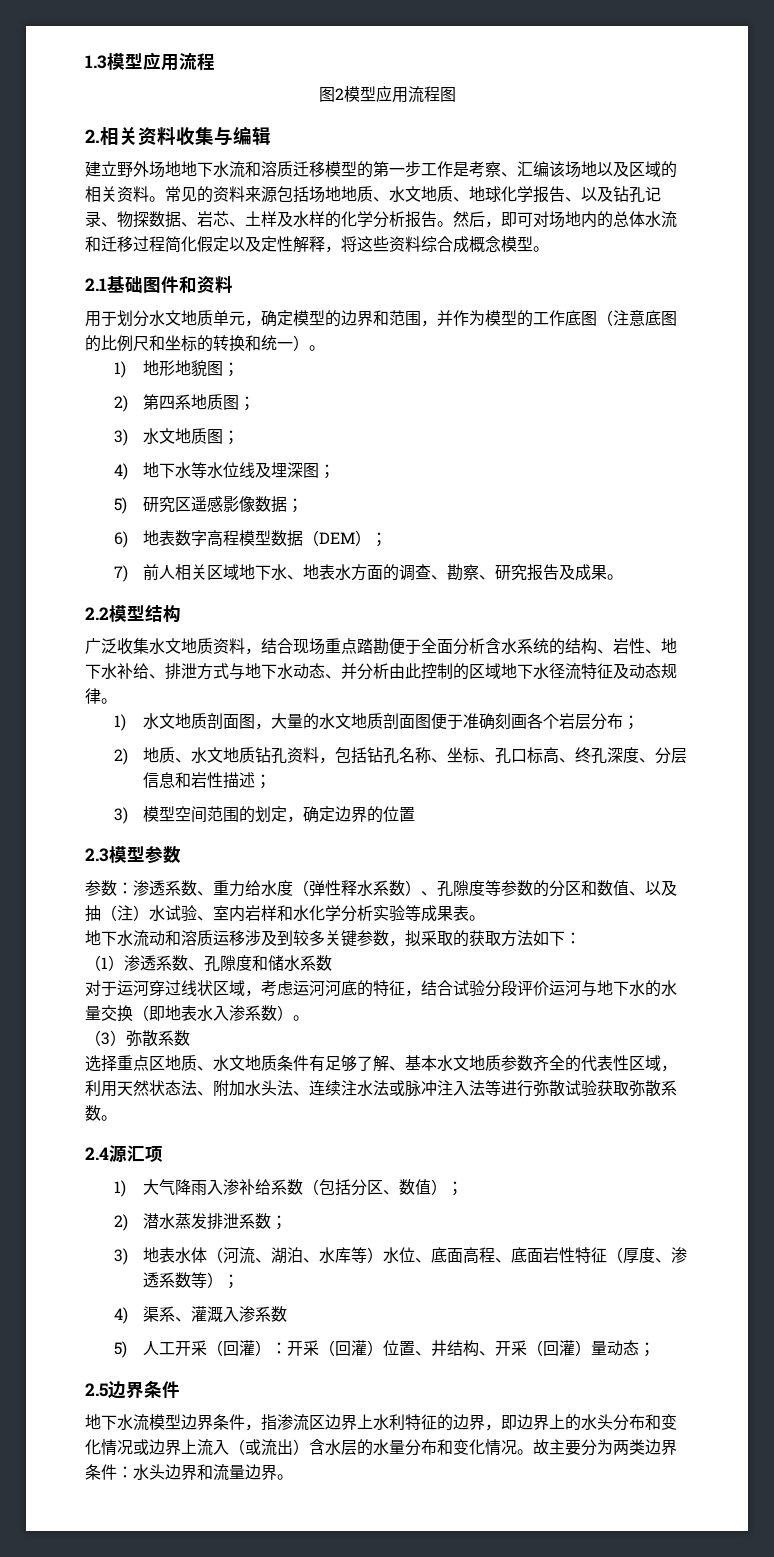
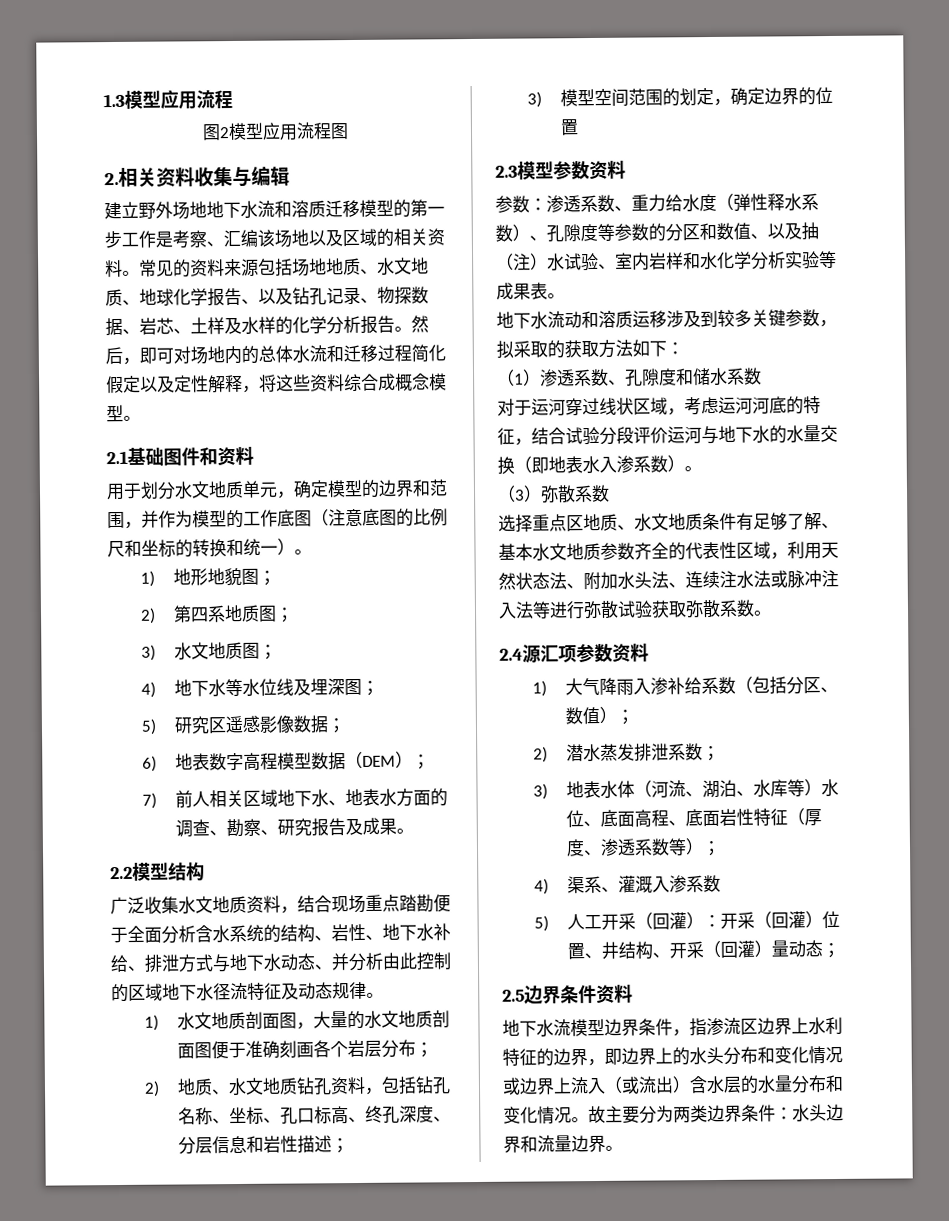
- 2.3模型参数
+ 2.3模型参数资料
- 2.4源汇项
+ 2.4源汇项参数资料
- 2.5边界条件
+ 2.5边界条件资料

